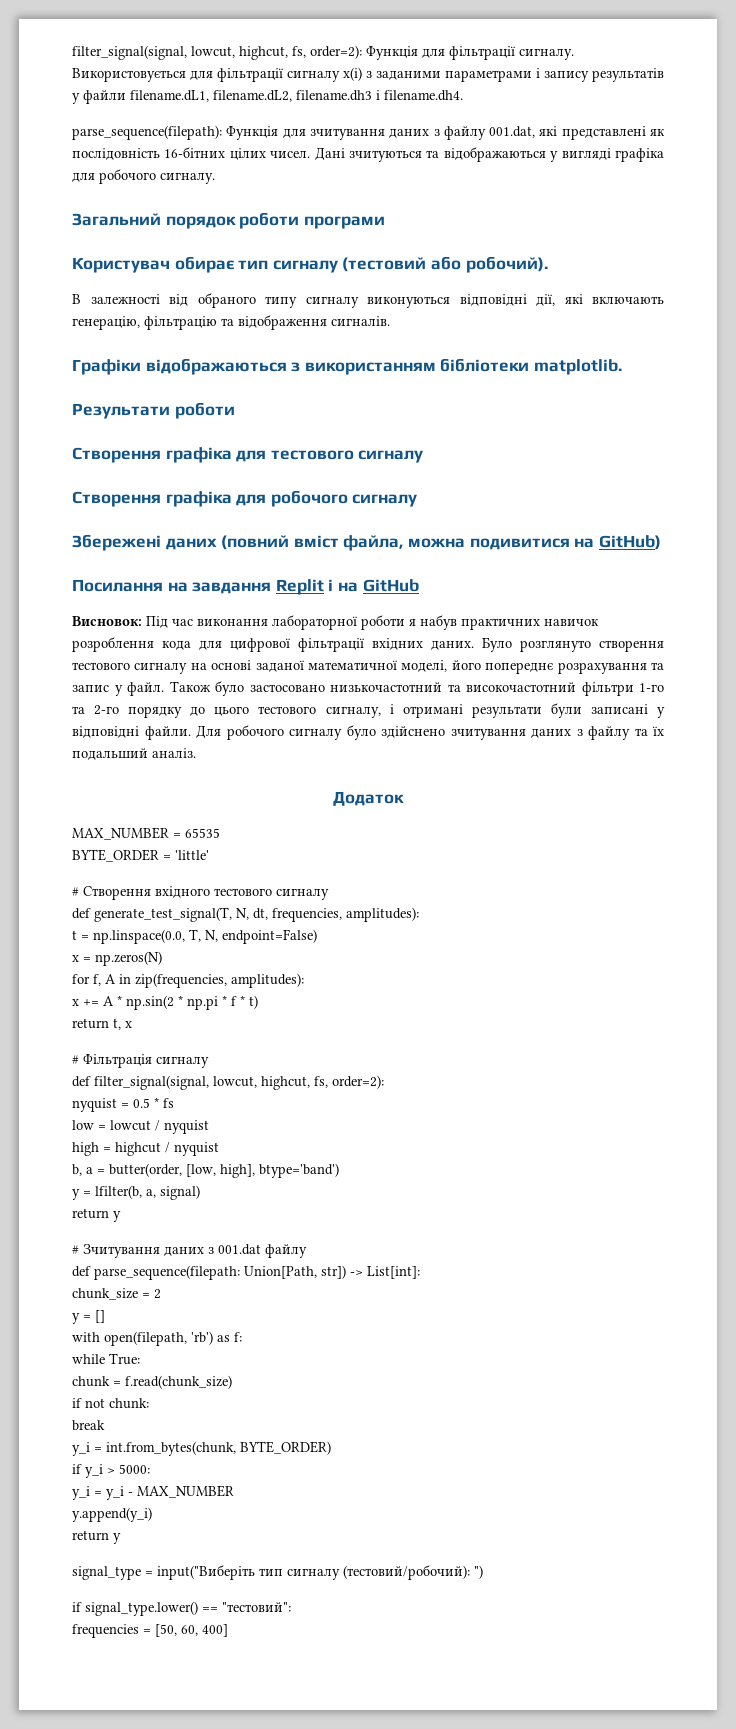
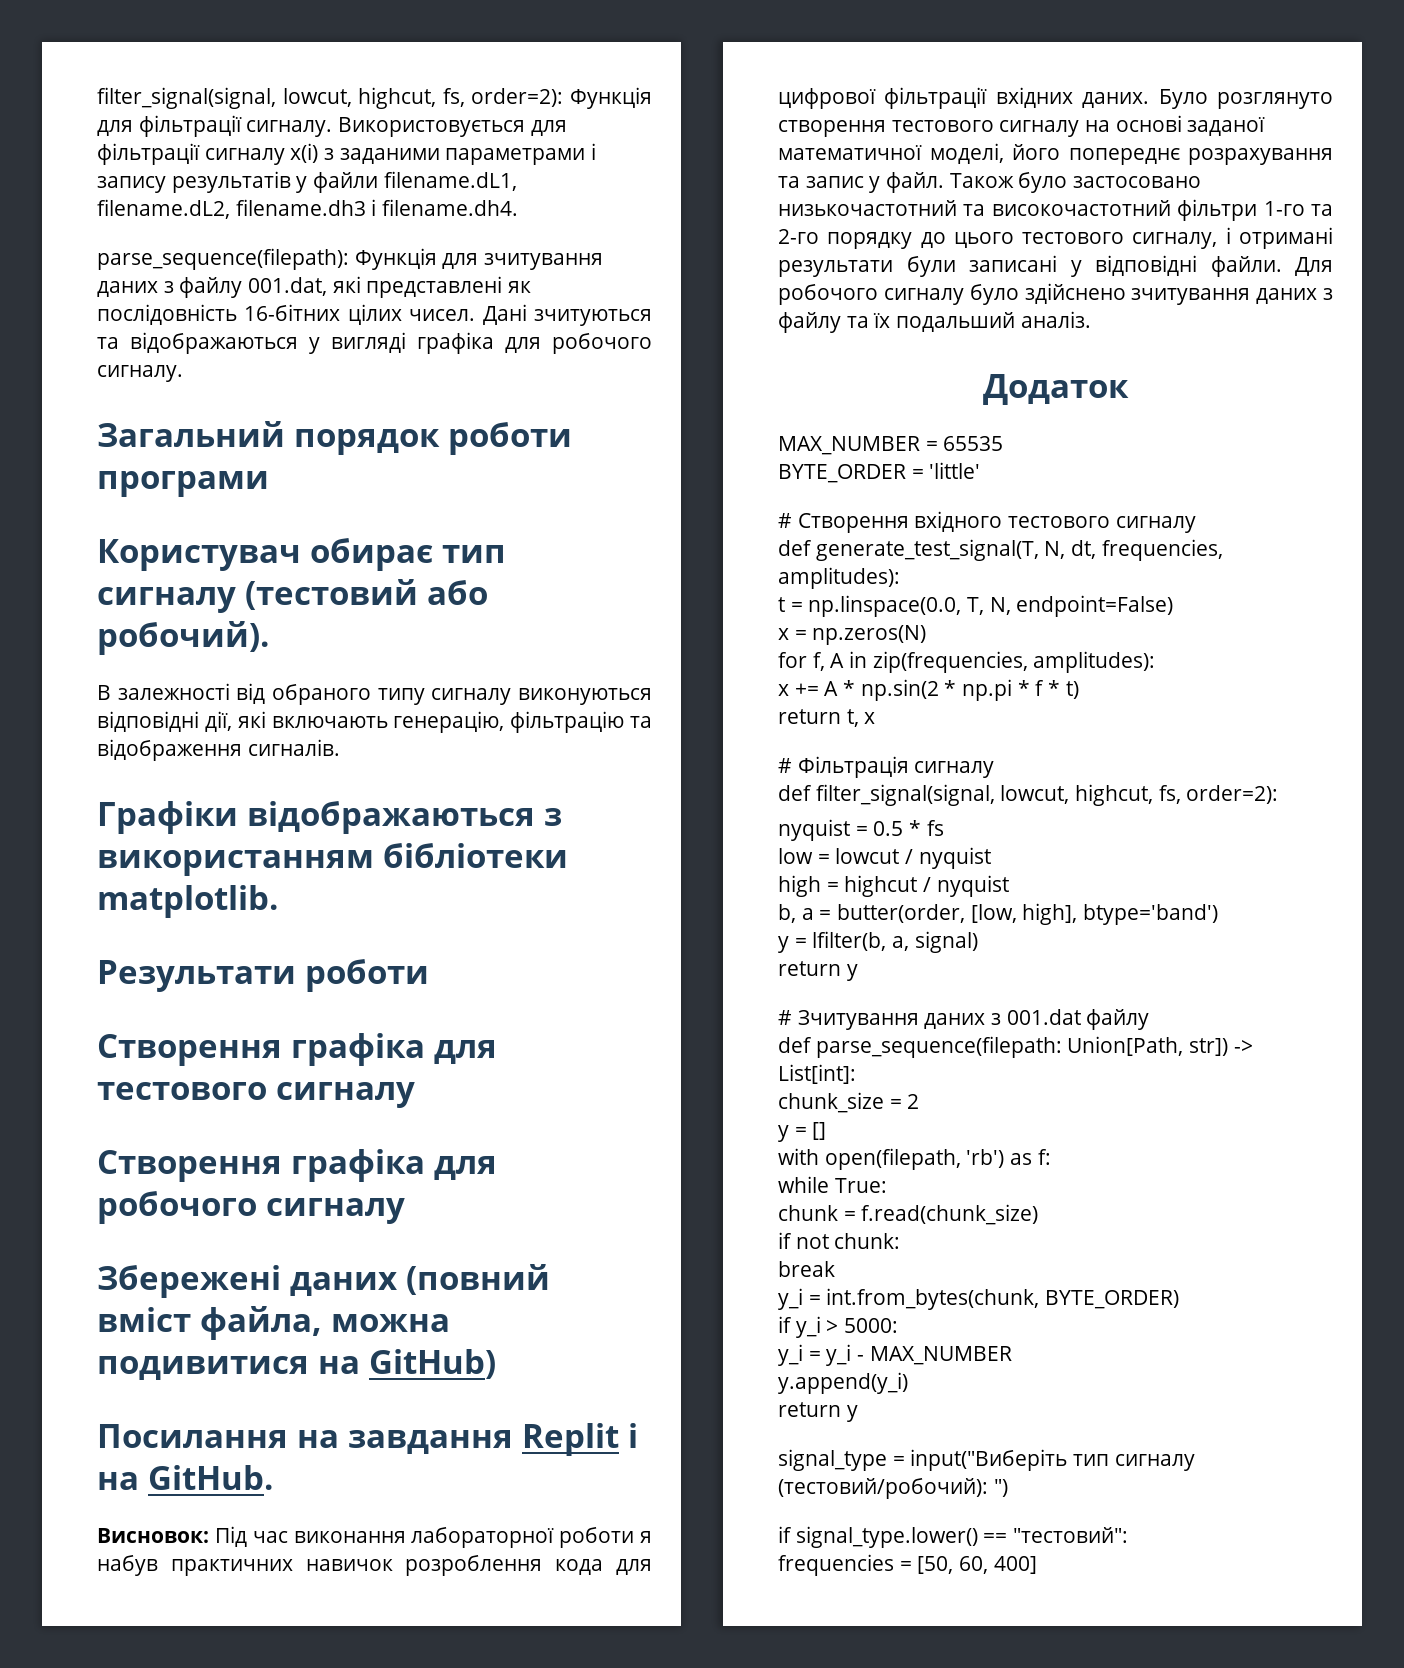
- Посилання на завдання Replit і на GitHub
+ Посилання на завдання Replit і на GitHub.

